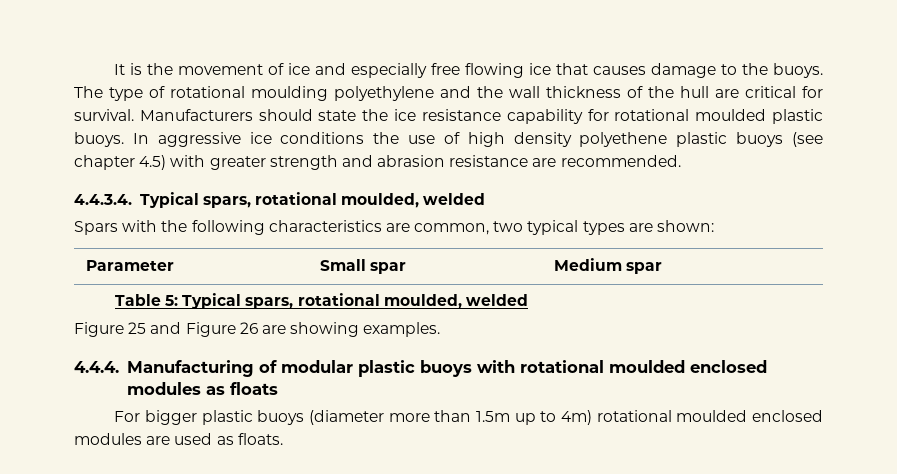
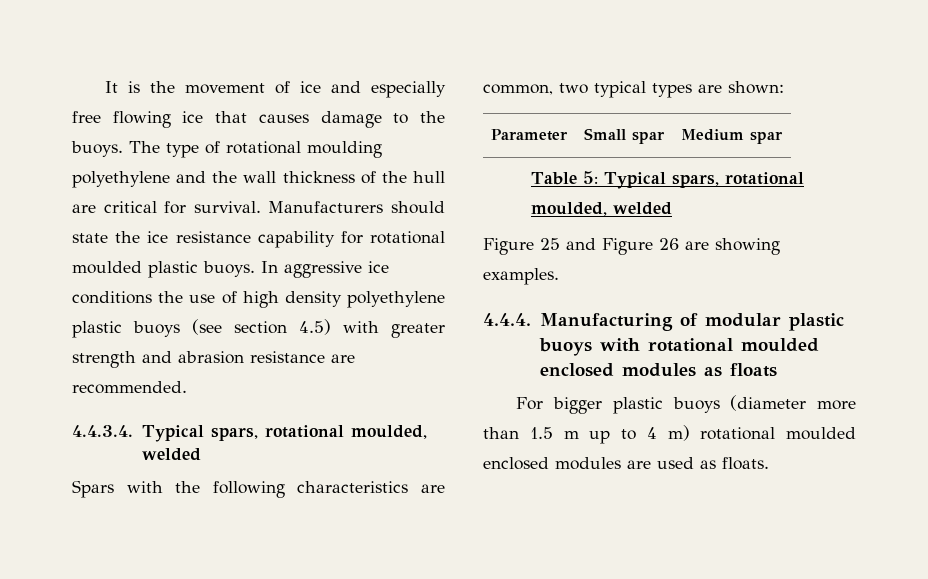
- In aggressive ice conditions the use of high density polyethene plastic buoys (see chapter 4.5) with greater strength and abrasion resistance are recommended.
+ In aggressive ice conditions the use of high density polyethylene plastic buoys (see section 4.5) with greater strength and abrasion resistance are recommended.
- For bigger plastic buoys (diameter more than 1.5m up to 4m) rotational moulded enclosed modules are used as floats.
+ For bigger plastic buoys (diameter more than 1.5 m up to 4 m) rotational moulded enclosed modules are used as floats.

